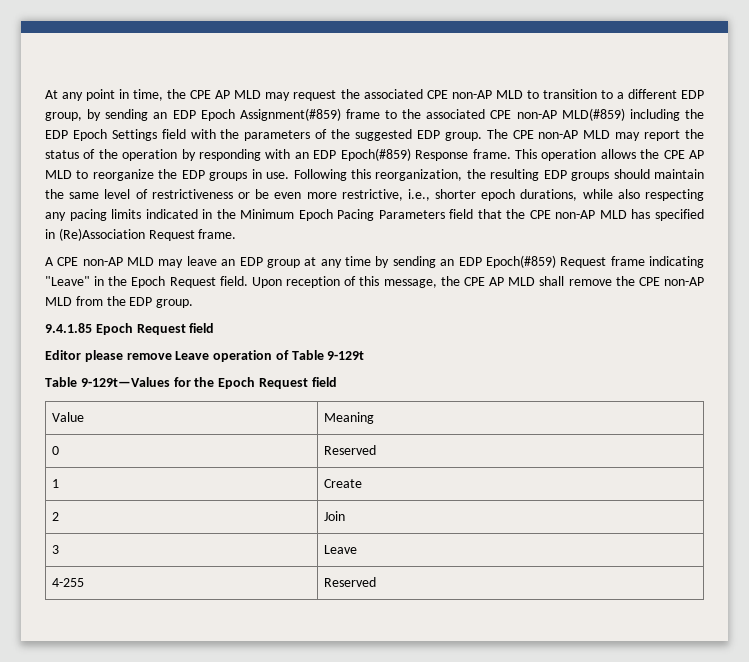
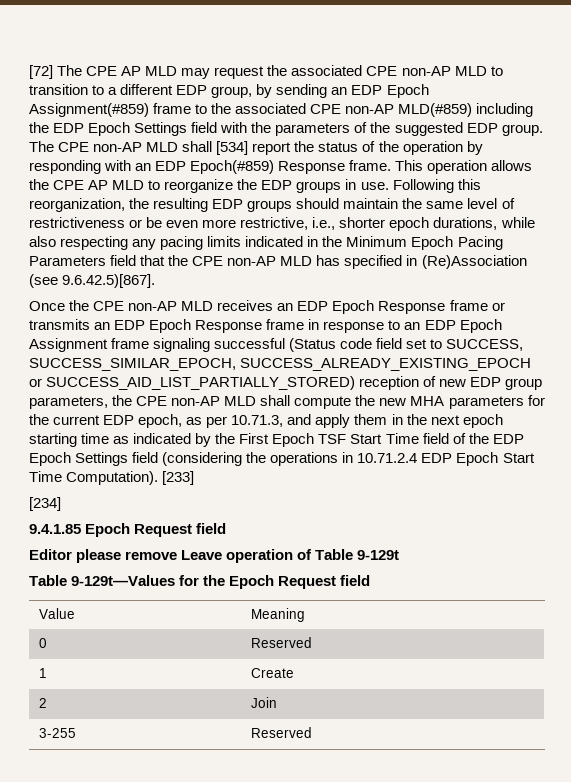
- At any point in time, the CPE AP MLD may request the associated CPE non-AP MLD to transition to a different EDP group, by sending an EDP Epoch Assignment(#859) frame to the associated CPE non-AP MLD(#859) including the EDP Epoch Settings field with the parameters of the suggested EDP group.
+ [72] The CPE AP MLD may request the associated CPE non-AP MLD to transition to a different EDP group, by sending an EDP Epoch Assignment(#859) frame to the associated CPE non-AP MLD(#859) including the EDP Epoch Settings field with the parameters of the suggested EDP group.
- The CPE non-AP MLD may report the status of the operation by responding with an EDP Epoch(#859) Response frame.
+ The CPE non-AP MLD shall [534] report the status of the operation by responding with an EDP Epoch(#859) Response frame.
- Following this reorganization, the resulting EDP groups should maintain the same level of restrictiveness or be even more restrictive, i.e., shorter epoch durations, while also respecting any pacing limits indicated in the Minimum Epoch Pacing Parameters field that the CPE non-AP MLD has specified in (Re)Association Request frame.
- A CPE non-AP MLD may leave an EDP group at any time by sending an EDP Epoch(#859) Request frame indicating "Leave" in the Epoch Request field. Upon reception of this message, the CPE AP MLD shall remove the CPE non-AP MLD from the EDP group.
+ Following this reorganization, the resulting EDP groups should maintain the same level of restrictiveness or be even more restrictive, i.e., shorter epoch durations, while also respecting any pacing limits indicated in the Minimum Epoch Pacing Parameters field that the CPE non-AP MLD has specified in (Re)Association (see 9.6.42.5)[867].
+ Once the CPE non-AP MLD receives an EDP Epoch Response frame or transmits an EDP Epoch Response frame in response to an EDP Epoch Assignment frame signaling successful (Status code field set to SUCCESS, SUCCESS_SIMILAR_EPOCH, SUCCESS_ALREADY_EXISTING_EPOCH or SUCCESS_AID_LIST_PARTIALLY_STORED) reception of new EDP group parameters, the CPE non-AP MLD shall compute the new MHA parameters for the current EDP epoch, as per 10.71.3, and apply them in the next epoch starting time as indicated by the First Epoch TSF Start Time field of the EDP Epoch Settings field (considering the operations in 10.71.2.4 EDP Epoch Start Time Computation). [233]
+ [234]
- 3 | Leave
- 4-255 | Reserved
+ 3-255 | Reserved

